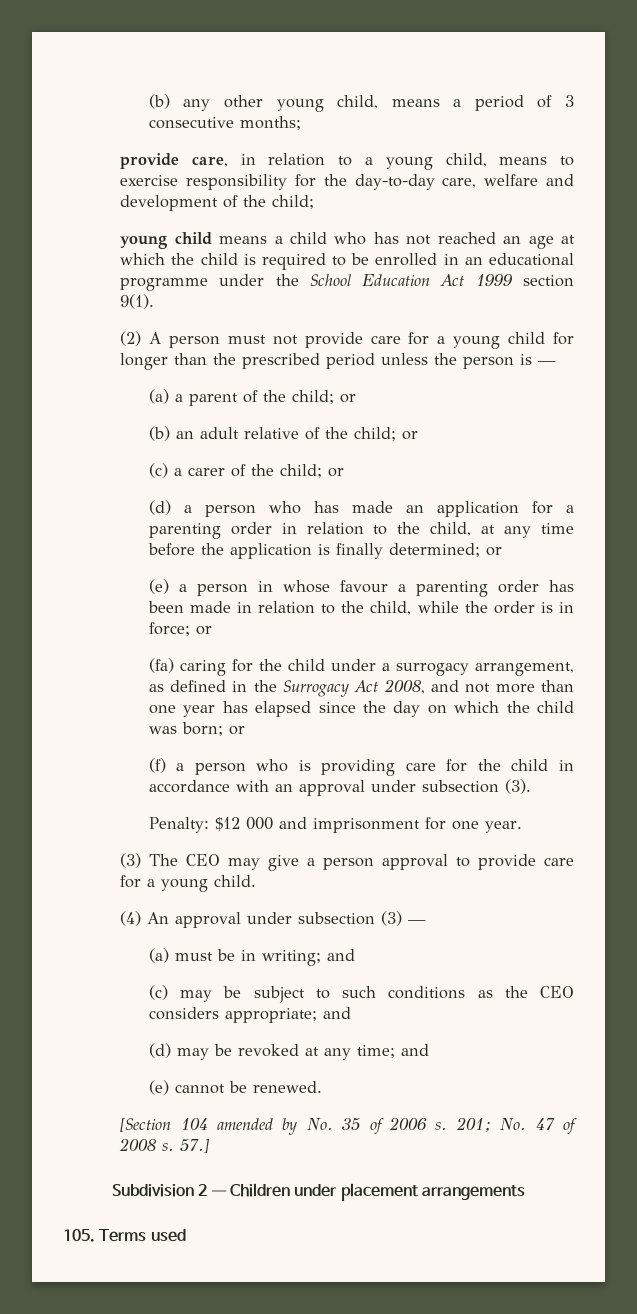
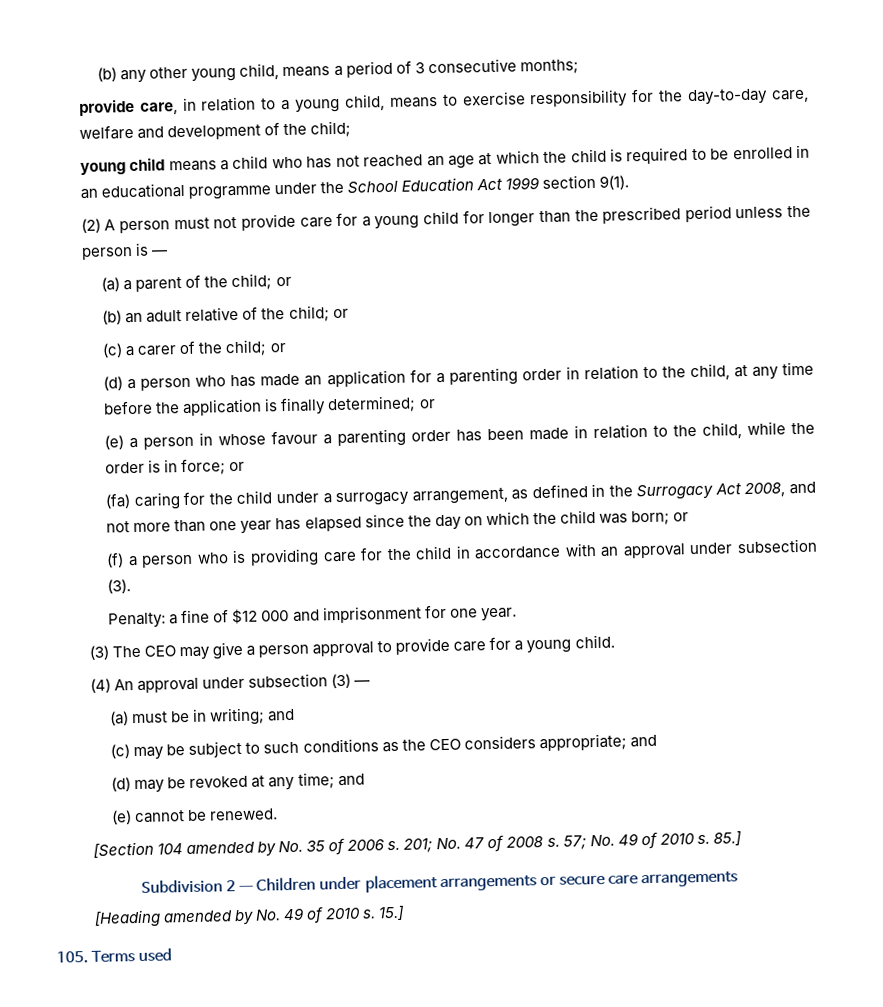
- Penalty: $12 000 and imprisonment for one year.
+ Penalty: a fine of $12 000 and imprisonment for one year.
- 57.]
+ 57; No. 49 of 2010 s. 85.]
- Subdivision 2 — Children under placement arrangements
+ Subdivision 2 — Children under placement arrangements or secure care arrangements
+ [Heading amended by No. 49 of 2010 s. 15.]

